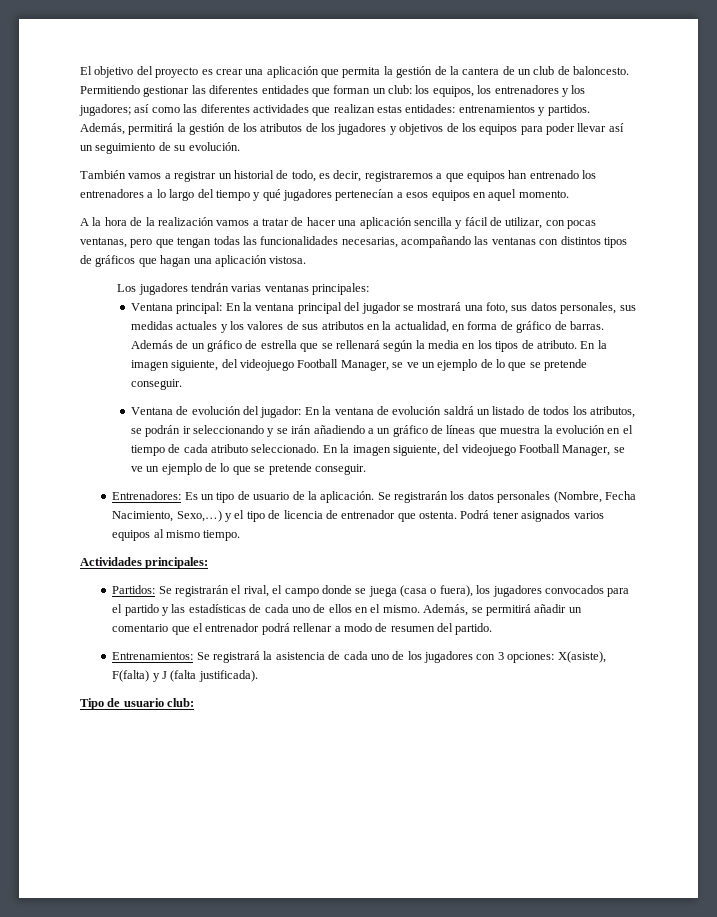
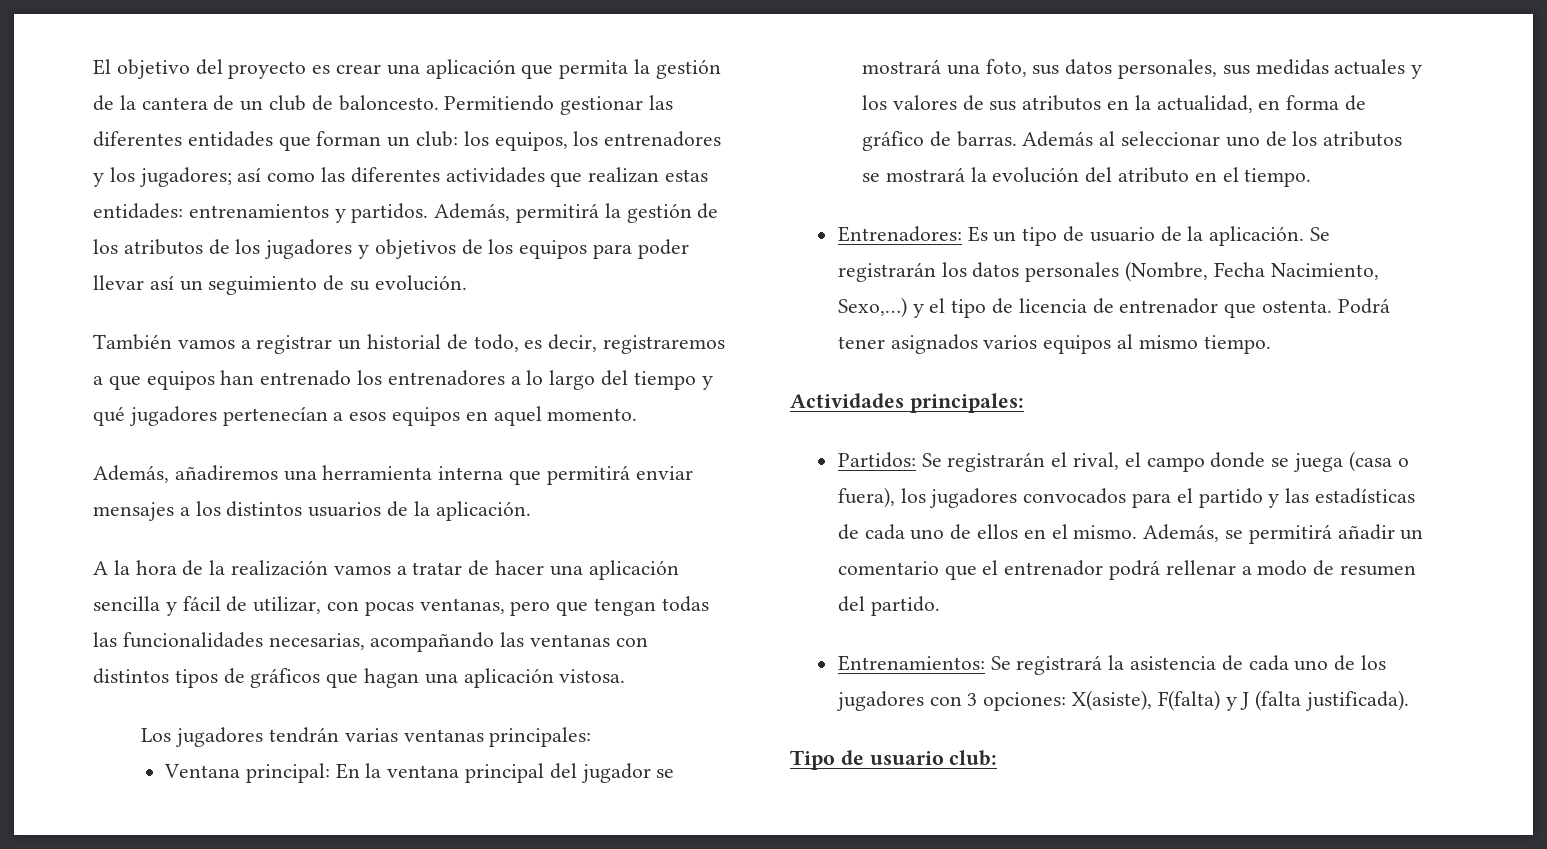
+ Además, añadiremos una herramienta interna que permitirá enviar mensajes a los distintos usuarios de la aplicación.
- Además de un gráfico de estrella que se rellenará según la media en los tipos de atributo. En la imagen siguiente, del videojuego Football Manager, se ve un ejemplo de lo que se pretende conseguir.
- Ventana de evolución del jugador: En la ventana de evolución saldrá un listado de todos los atributos, se podrán ir seleccionando y se irán añadiendo a un gráfico de líneas que muestra la evolución en el tiempo de cada atributo seleccionado. En la imagen siguiente, del videojuego Football Manager, se ve un ejemplo de lo que se pretende conseguir.
+ Además al seleccionar uno de los atributos se mostrará la evolución del atributo en el tiempo.

